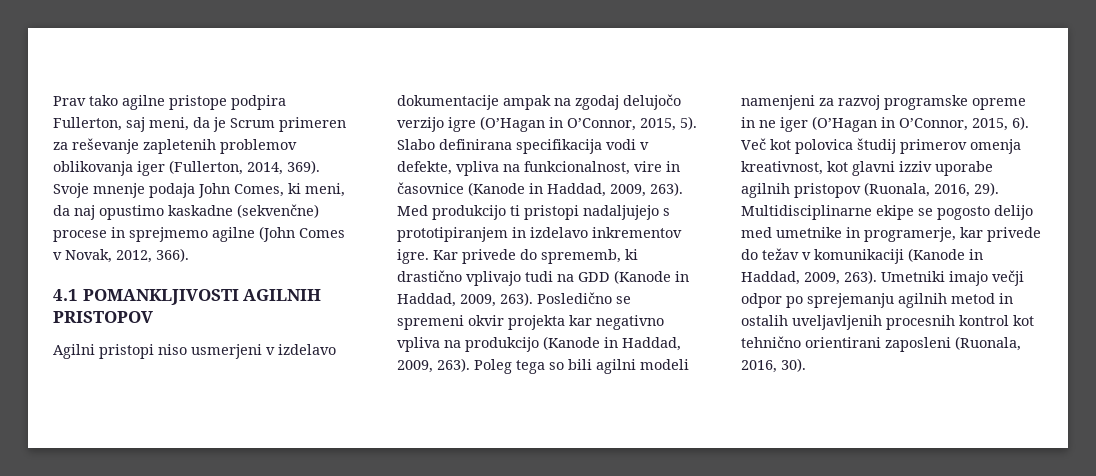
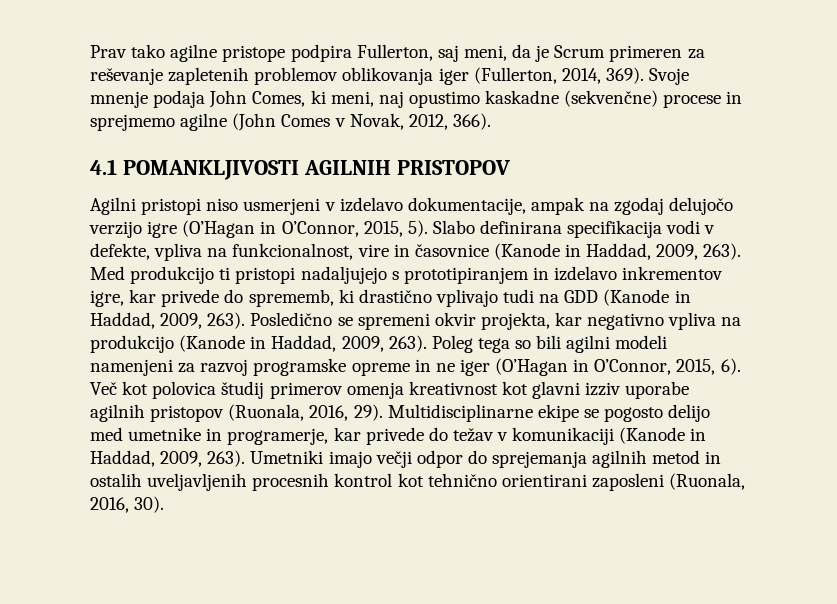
- Svoje mnenje podaja John Comes, ki meni, da naj opustimo kaskadne (sekvenčne) procese in sprejmemo agilne (John Comes v Novak, 2012, 366).
+ Svoje mnenje podaja John Comes, ki meni, naj opustimo kaskadne (sekvenčne) procese in sprejmemo agilne (John Comes v Novak, 2012, 366).
- Agilni pristopi niso usmerjeni v izdelavo dokumentacije ampak na zgodaj delujočo verzijo igre (O’Hagan in O’Connor, 2015, 5).
+ Agilni pristopi niso usmerjeni v izdelavo dokumentacije, ampak na zgodaj delujočo verzijo igre (O’Hagan in O’Connor, 2015, 5).
- Med produkcijo ti pristopi nadaljujejo s prototipiranjem in izdelavo inkrementov igre. Kar privede do sprememb, ki drastično vplivajo tudi na GDD (Kanode in Haddad, 2009, 263).
+ Med produkcijo ti pristopi nadaljujejo s prototipiranjem in izdelavo inkrementov igre, kar privede do sprememb, ki drastično vplivajo tudi na GDD (Kanode in Haddad, 2009, 263).
- Posledično se spremeni okvir projekta kar negativno vpliva na produkcijo (Kanode in Haddad, 2009, 263).
+ Posledično se spremeni okvir projekta, kar negativno vpliva na produkcijo (Kanode in Haddad, 2009, 263).
- Več kot polovica študij primerov omenja kreativnost, kot glavni izziv uporabe agilnih pristopov (Ruonala, 2016, 29).
+ Več kot polovica študij primerov omenja kreativnost kot glavni izziv uporabe agilnih pristopov (Ruonala, 2016, 29).
- Umetniki imajo večji odpor po sprejemanju agilnih metod in ostalih uveljavljenih procesnih kontrol kot tehnično orientirani zaposleni (Ruonala, 2016, 30).
+ Umetniki imajo večji odpor do sprejemanja agilnih metod in ostalih uveljavljenih procesnih kontrol kot tehnično orientirani zaposleni (Ruonala, 2016, 30).

